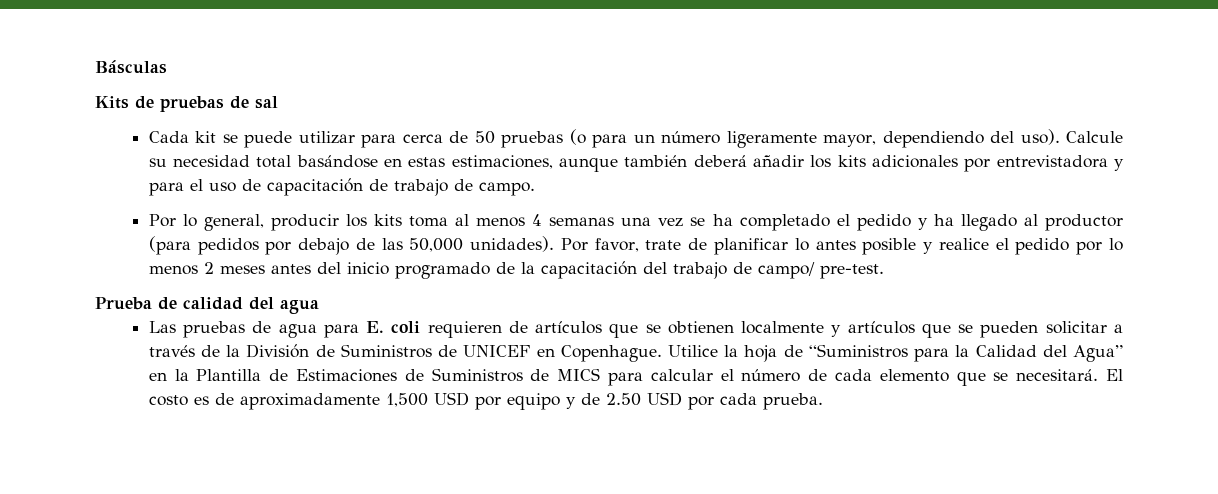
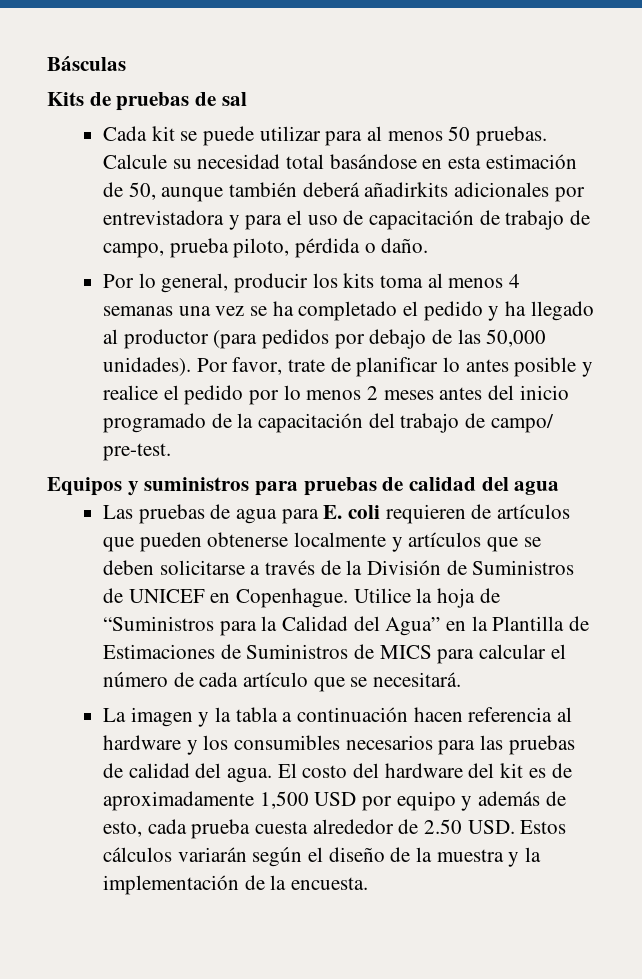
- Cada kit se puede utilizar para cerca de 50 pruebas (o para un número ligeramente mayor, dependiendo del uso).
+ Cada kit se puede utilizar para al menos 50 pruebas.
- Calcule su necesidad total basándose en estas estimaciones, aunque también deberá añadir los kits adicionales por entrevistadora y para el uso de capacitación de trabajo de campo.
+ Calcule su necesidad total basándose en esta estimación de 50, aunque también deberá añadirkits adicionales por entrevistadora y para el uso de capacitación de trabajo de campo, prueba piloto, pérdida o daño.
- Prueba de calidad del agua
+ Equipos y suministros para pruebas de calidad del agua
- Las pruebas de agua para E. coli requieren de artículos que se obtienen localmente y artículos que se pueden solicitar a través de la División de Suministros de UNICEF en Copenhague.
+ Las pruebas de agua para E. coli requieren de artículos que pueden obtenerse localmente y artículos que se deben solicitarse a través de la División de Suministros de UNICEF en Copenhague.
- Utilice la hoja de “Suministros para la Calidad del Agua” en la Plantilla de Estimaciones de Suministros de MICS para calcular el número de cada elemento que se necesitará. El costo es de aproximadamente 1,500 USD por equipo y de 2.50 USD por cada prueba.
+ Utilice la hoja de “Suministros para la Calidad del Agua” en la Plantilla de Estimaciones de Suministros de MICS para calcular el número de cada artículo que se necesitará.
+ La imagen y la tabla a continuación hacen referencia al hardware y los consumibles necesarios para las pruebas de calidad del agua. El costo del hardware del kit es de aproximadamente 1,500 USD por equipo y además de esto, cada prueba cuesta alrededor de 2.50 USD. Estos cálculos variarán según el diseño de la muestra y la implementación de la encuesta.

